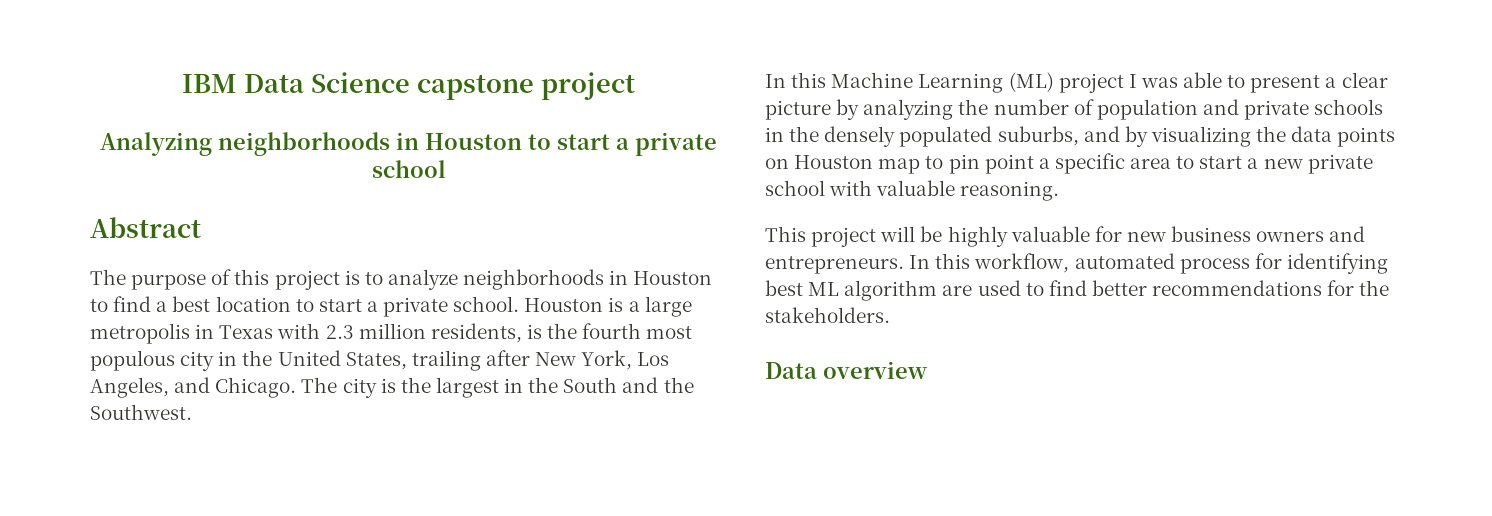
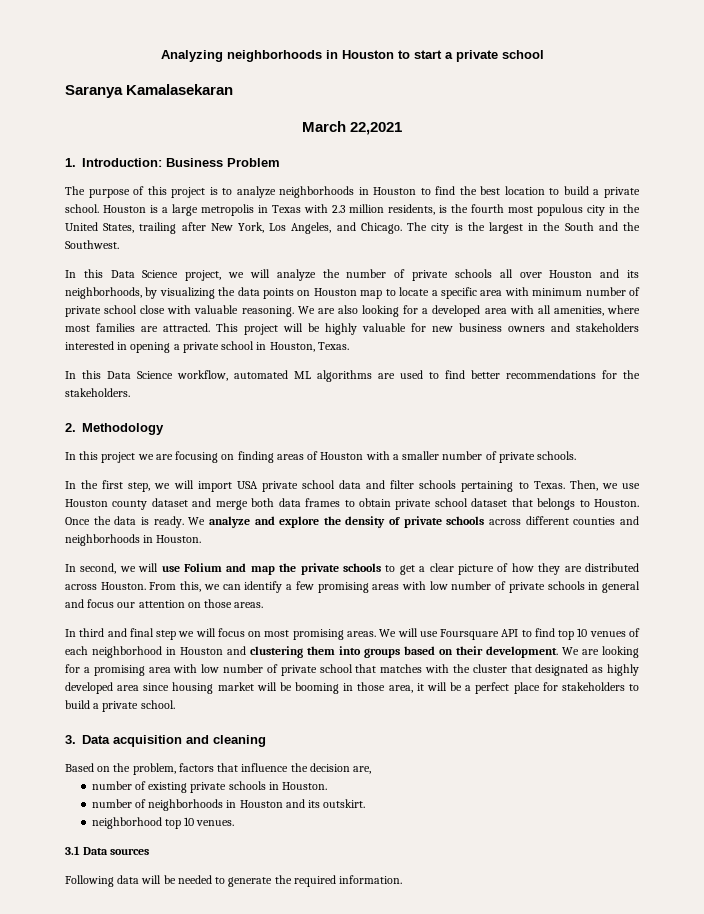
- IBM Data Science capstone project
- Abstract
+ Saranya Kamalasekaran
+ March 22,2021
+ 1. Introduction: Business Problem
- The purpose of this project is to analyze neighborhoods in Houston to find a best location to start a private school.
+ The purpose of this project is to analyze neighborhoods in Houston to find the best location to build a private school.
- In this Machine Learning (ML) project I was able to present a clear picture by analyzing the number of population and private schools in the densely populated suburbs, and by visualizing the data points on Houston map to pin point a specific area to start a new private school with valuable reasoning.
- This project will be highly valuable for new business owners and entrepreneurs. In this workflow, automated process for identifying best ML algorithm are used to find better recommendations for the stakeholders.
+ In this Data Science project, we will analyze the number of private schools all over Houston and its neighborhoods, by visualizing the data points on Houston map to locate a specific area with minimum number of private school close with valuable reasoning. We are also looking for a developed area with all amenities, where most families are attracted. This project will be highly valuable for new business owners and stakeholders interested in opening a private school in Houston, Texas.
+ In this Data Science workflow, automated ML algorithms are used to find better recommendations for the stakeholders.
- Data overview
+ 2. Methodology
+ In this project we are focusing on finding areas of Houston with a smaller number of private schools.
+ In the first step, we will import USA private school data and filter schools pertaining to Texas. Then, we use Houston county dataset and merge both data frames to obtain private school dataset that belongs to Houston. Once the data is ready. We analyze and explore the density of private schools across different counties and neighborhoods in Houston.
+ In second, we will use Folium and map the private schools to get a clear picture of how they are distributed across Houston. From this, we can identify a few promising areas with low number of private schools in general and focus our attention on those areas.
+ In third and final step we will focus on most promising areas. We will use Foursquare API to find top 10 venues of each neighborhood in Houston and clustering them into groups based on their development. We are looking for a promising area with low number of private school that matches with the cluster that designated as highly developed area since housing market will be booming in those area, it will be a perfect place for stakeholders to build a private school.
+ 3. Data acquisition and cleaning
+ Based on the problem, factors that influence the decision are,
+ number of existing private schools in Houston.
+ number of neighborhoods in Houston and its outskirt.
+ neighborhood top 10 venues.
+ 3.1 Data sources
+ Following data will be needed to generate the required information.

